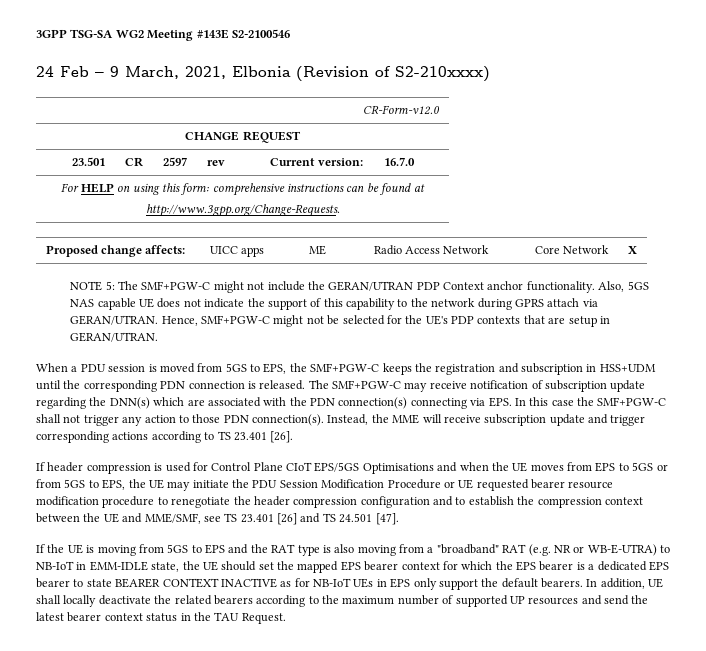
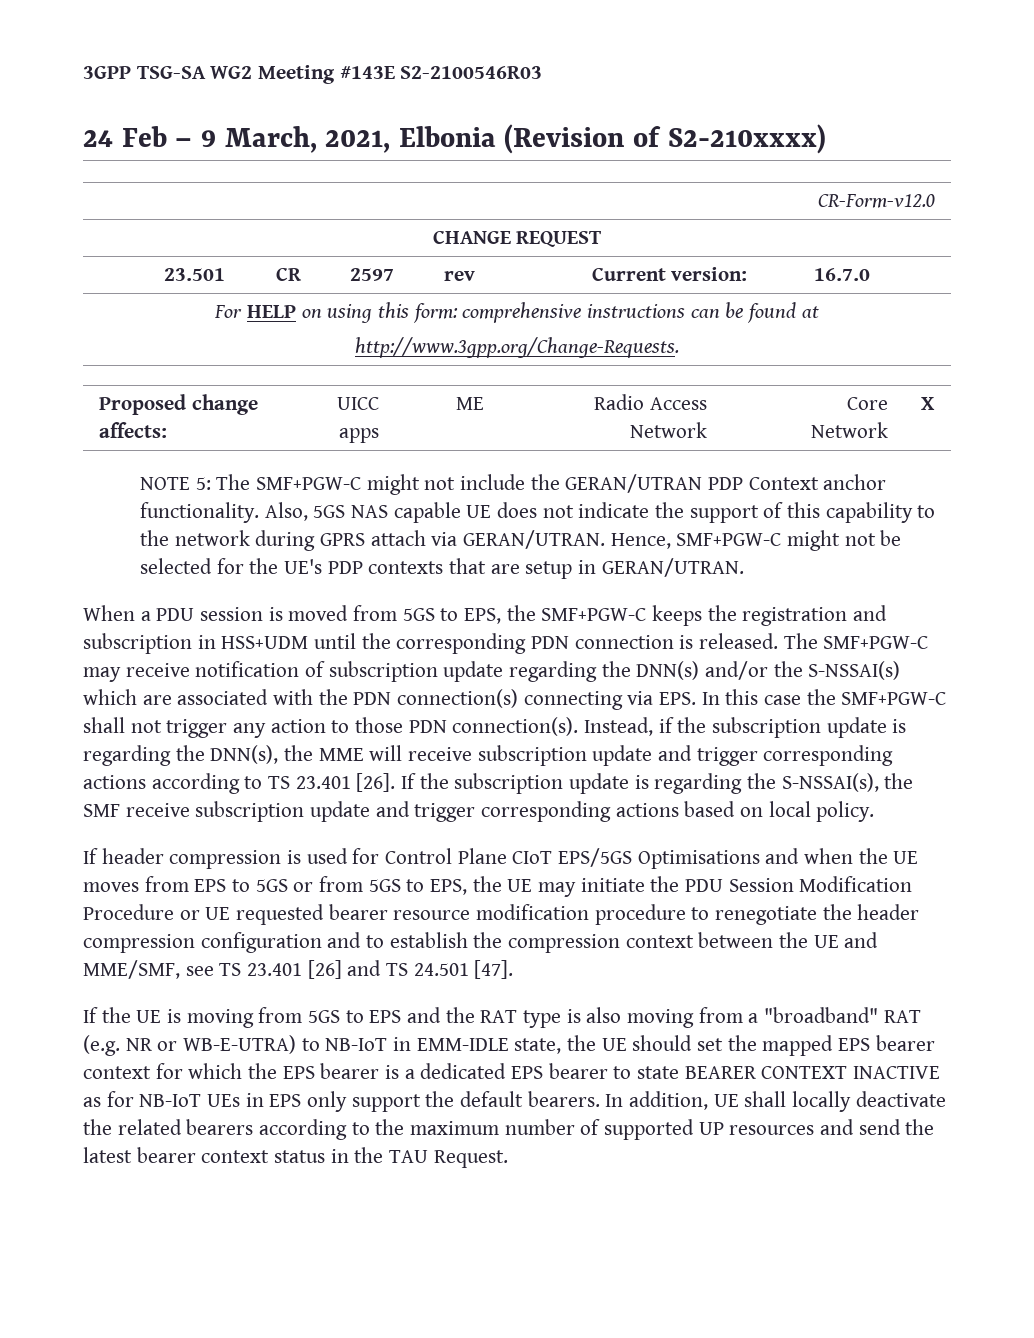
- 3GPP TSG-SA WG2 Meeting #143E S2-2100546
+ 3GPP TSG-SA WG2 Meeting #143E S2-2100546R03
- The SMF+PGW-C may receive notification of subscription update regarding the DNN(s) which are associated with the PDN connection(s) connecting via EPS. In this case the SMF+PGW-C shall not trigger any action to those PDN connection(s).
+ The SMF+PGW-C may receive notification of subscription update regarding the DNN(s) and/or the S-NSSAI(s) which are associated with the PDN connection(s) connecting via EPS. In this case the SMF+PGW-C shall not trigger any action to those PDN connection(s).
- Instead, the MME will receive subscription update and trigger corresponding actions according to TS 23.401 [26].
+ Instead, if the subscription update is regarding the DNN(s), the MME will receive subscription update and trigger corresponding actions according to TS 23.401 [26]. If the subscription update is regarding the S-NSSAI(s), the SMF receive subscription update and trigger corresponding actions based on local policy.

